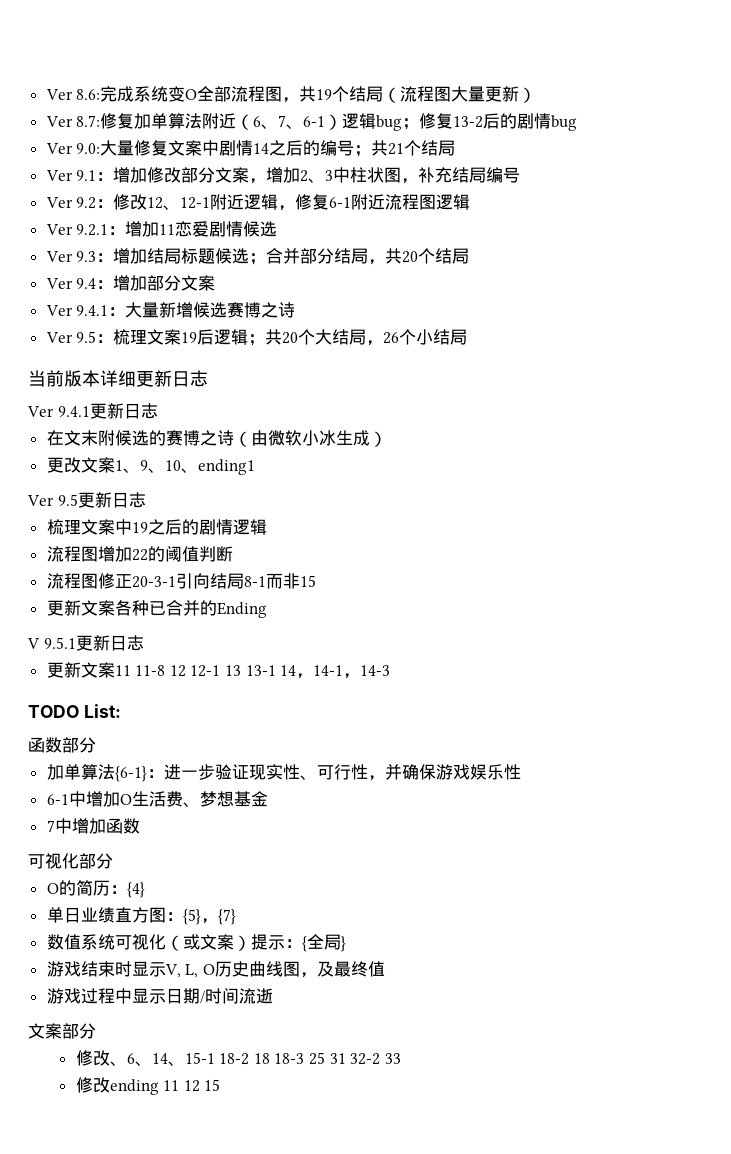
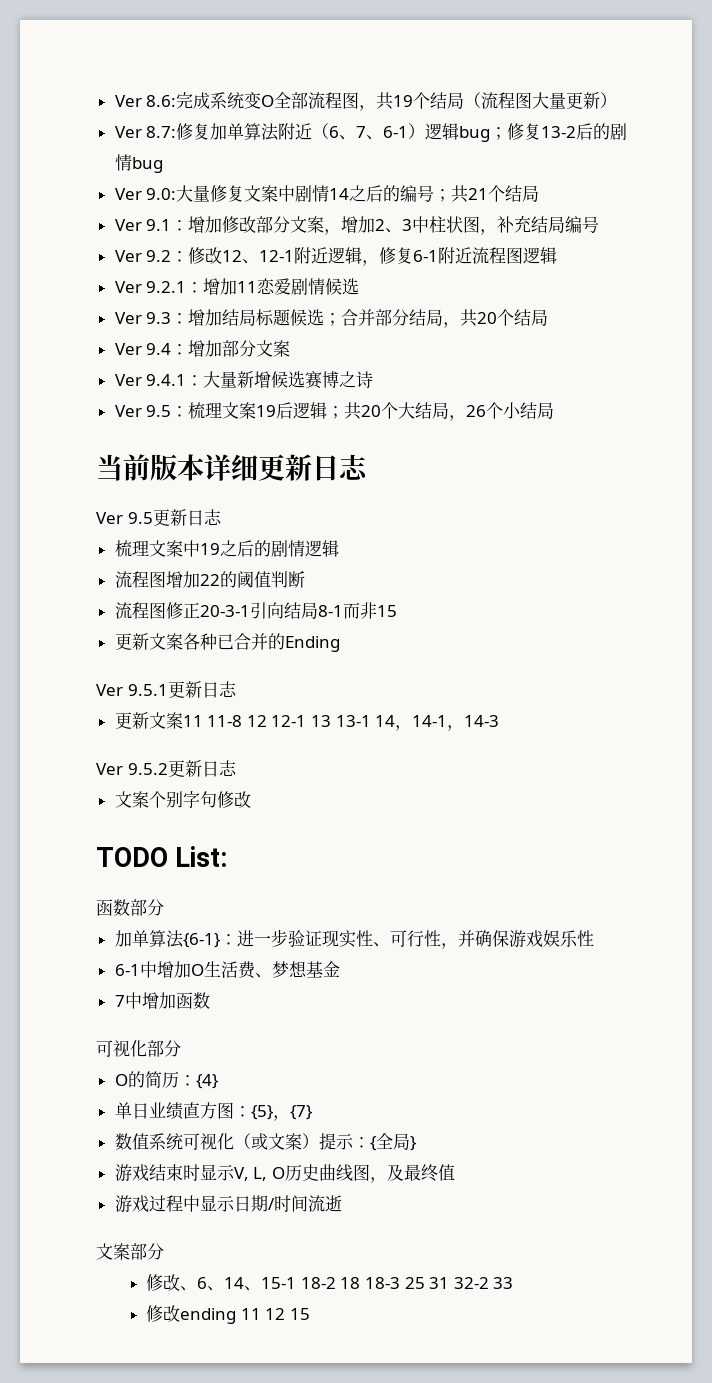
- Ver 9.4.1更新日志
- 在文末附候选的赛博之诗（由微软小冰生成）
- 更改文案1、9、10、ending1
- V 9.5.1更新日志
+ Ver 9.5.1更新日志
+ Ver 9.5.2更新日志
+ 文案个别字句修改

